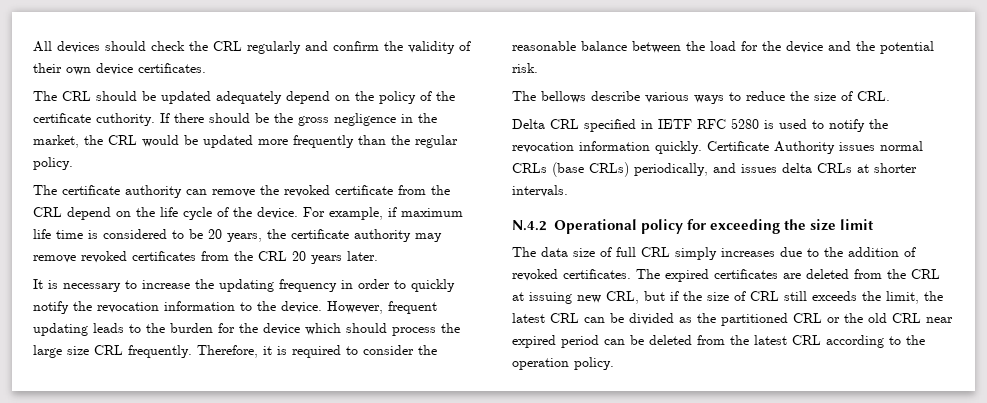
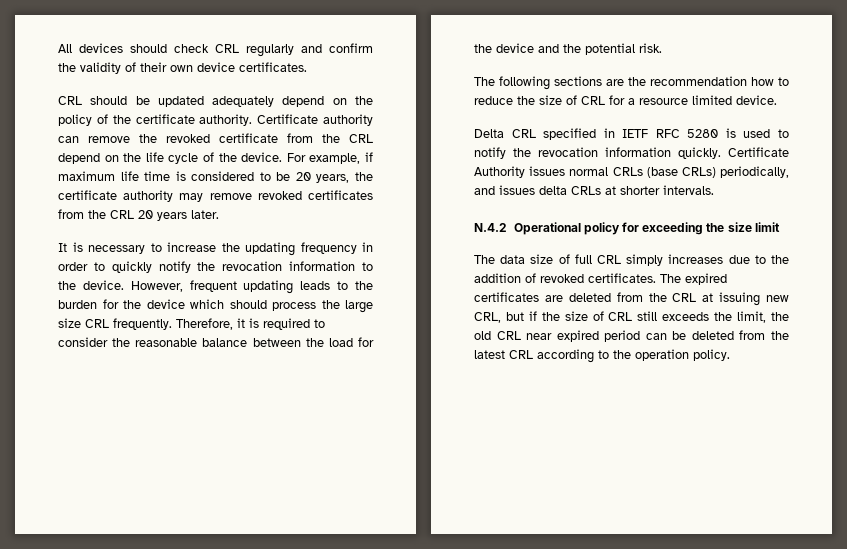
- All devices should check the CRL regularly and confirm the validity of their own device certificates.
+ All devices should check CRL regularly and confirm the validity of their own device certificates.
- The CRL should be updated adequately depend on the policy of the certificate cuthority. If there should be the gross negligence in the market, the CRL would be updated more frequently than the regular policy.
- The certificate authority can remove the revoked certificate from the CRL depend on the life cycle of the device.
+ CRL should be updated adequately depend on the policy of the certificate authority. Certificate authority can remove the revoked certificate from the CRL depend on the life cycle of the device.
- The bellows describe various ways to reduce the size of CRL.
+ The following sections are the recommendation how to reduce the size of CRL for a resource limited device.
- The expired certificates are deleted from the CRL at issuing new CRL, but if the size of CRL still exceeds the limit, the latest CRL can be divided as the partitioned CRL or the old CRL near expired period can be deleted from the latest CRL according to the operation policy.
+ The expired certificates are deleted from the CRL at issuing new CRL, but if the size of CRL still exceeds the limit, the old CRL near expired period can be deleted from the latest CRL according to the operation policy.

